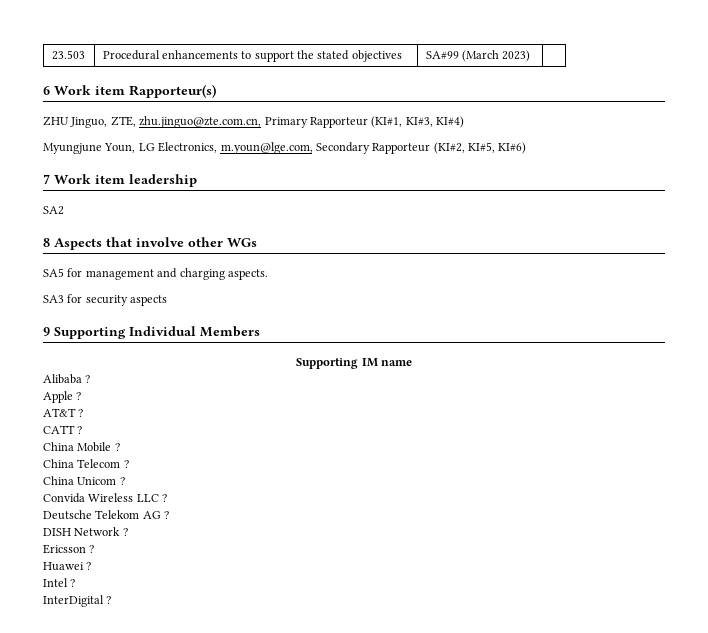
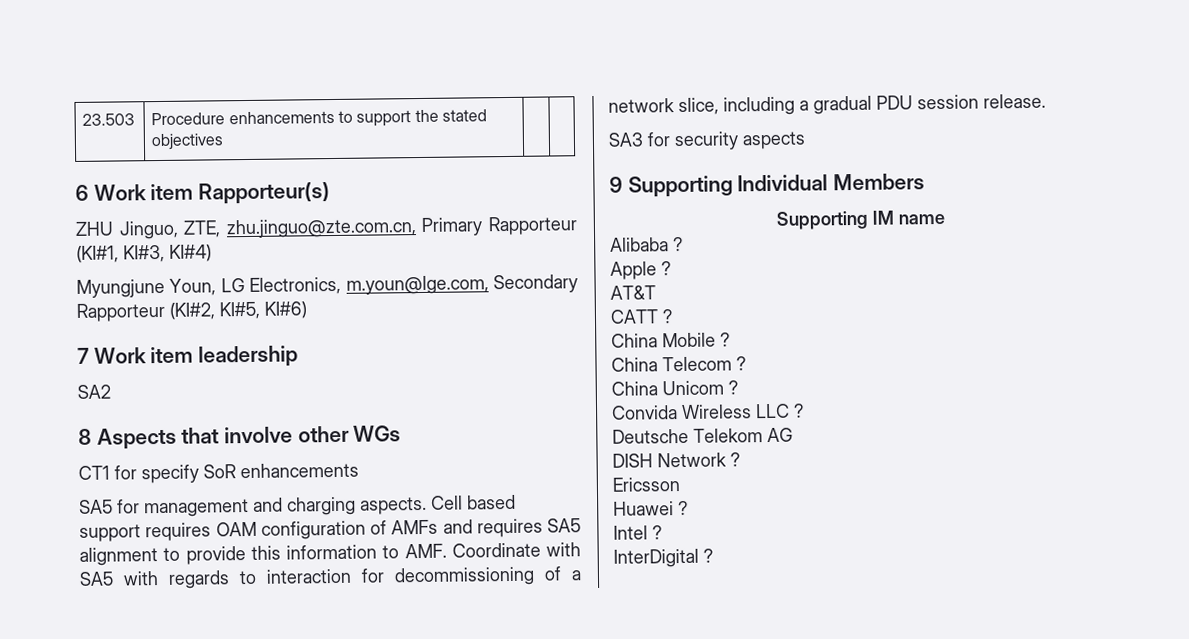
- 23.503 | Procedural enhancements to support the stated objectives | SA#99 (March 2023) |
+ 23.503 | Procedure enhancements to support the stated objectives | |
+ CT1 for specify SoR enhancements
+ Cell based support requires OAM configuration of AMFs and requires SA5 alignment to provide this information to AMF. Coordinate with SA5 with regards to interaction for decommissioning of a network slice, including a gradual PDU session release.
- AT&T ?
+ AT&T
- Deutsche Telekom AG ?
+ Deutsche Telekom AG
- Ericsson ?
+ Ericsson

